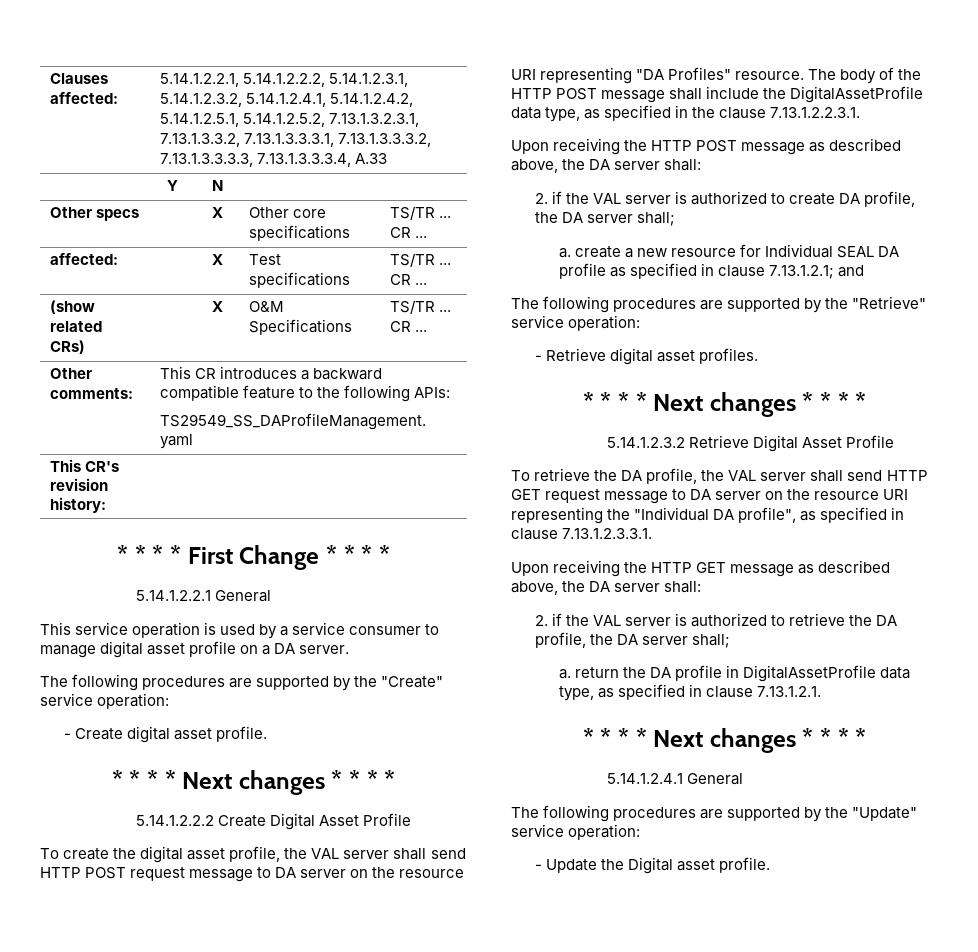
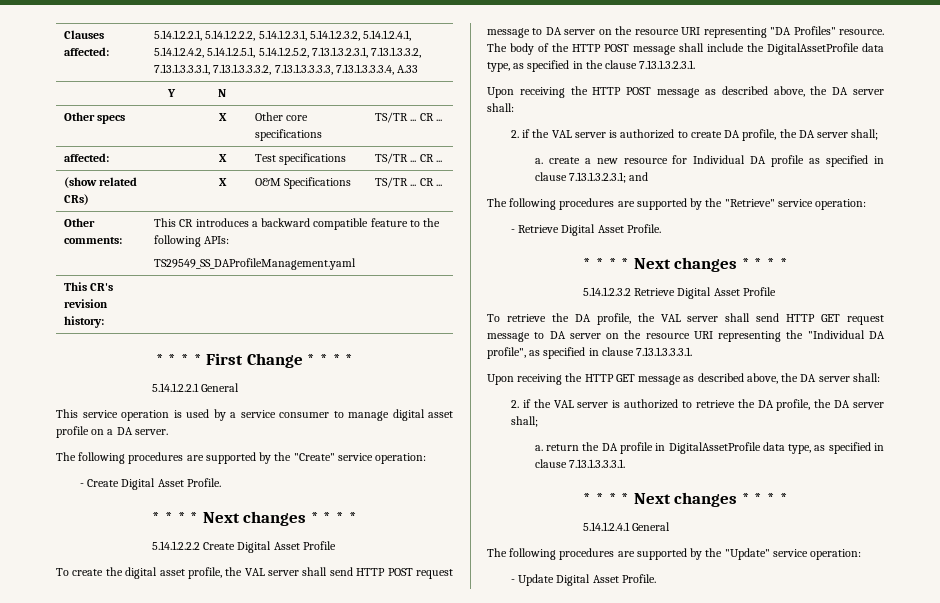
- - Create digital asset profile.
+ - Create Digital Asset Profile.
- The body of the HTTP POST message shall include the DigitalAssetProfile data type, as specified in the clause 7.13.1.2.2.3.1.
+ The body of the HTTP POST message shall include the DigitalAssetProfile data type, as specified in the clause 7.13.1.3.2.3.1.
- a. create a new resource for Individual SEAL DA profile as specified in clause 7.13.1.2.1; and
+ a. create a new resource for Individual DA profile as specified in clause 7.13.1.3.2.3.1; and
- - Retrieve digital asset profiles.
+ - Retrieve Digital Asset Profile.
- To retrieve the DA profile, the VAL server shall send HTTP GET request message to DA server on the resource URI representing the "Individual DA profile", as specified in clause 7.13.1.2.3.3.1.
+ To retrieve the DA profile, the VAL server shall send HTTP GET request message to DA server on the resource URI representing the "Individual DA profile", as specified in clause 7.13.1.3.3.3.1.
- a. return the DA profile in DigitalAssetProfile data type, as specified in clause 7.13.1.2.1.
+ a. return the DA profile in DigitalAssetProfile data type, as specified in clause 7.13.1.3.3.3.1.
- - Update the Digital asset profile.
+ - Update Digital Asset Profile.

